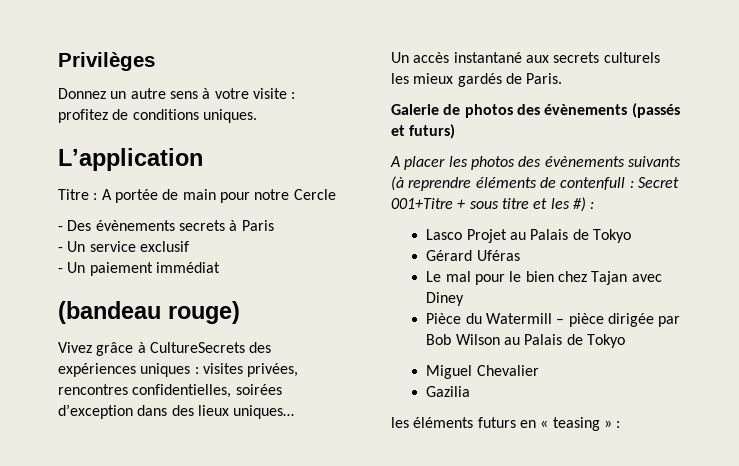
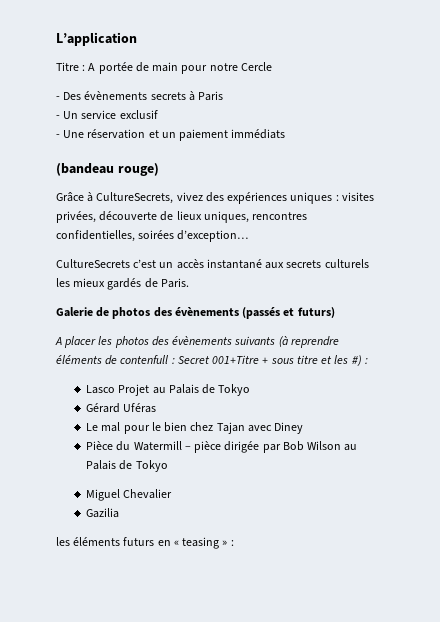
- Privilèges
- Donnez un autre sens à votre visite : profitez de conditions uniques.
- - Un paiement immédiat
+ - Une réservation et un paiement immédiats
  (bandeau rouge)
- Vivez grâce à CultureSecrets des expériences uniques : visites privées, rencontres confidentielles, soirées d’exception dans des lieux uniques…
- Un accès instantané aux secrets culturels les mieux gardés de Paris.
+ Grâce à CultureSecrets, vivez des expériences uniques : visites privées, découverte de lieux uniques, rencontres confidentielles, soirées d’exception…
+ CultureSecrets c’est un accès instantané aux secrets culturels les mieux gardés de Paris.

